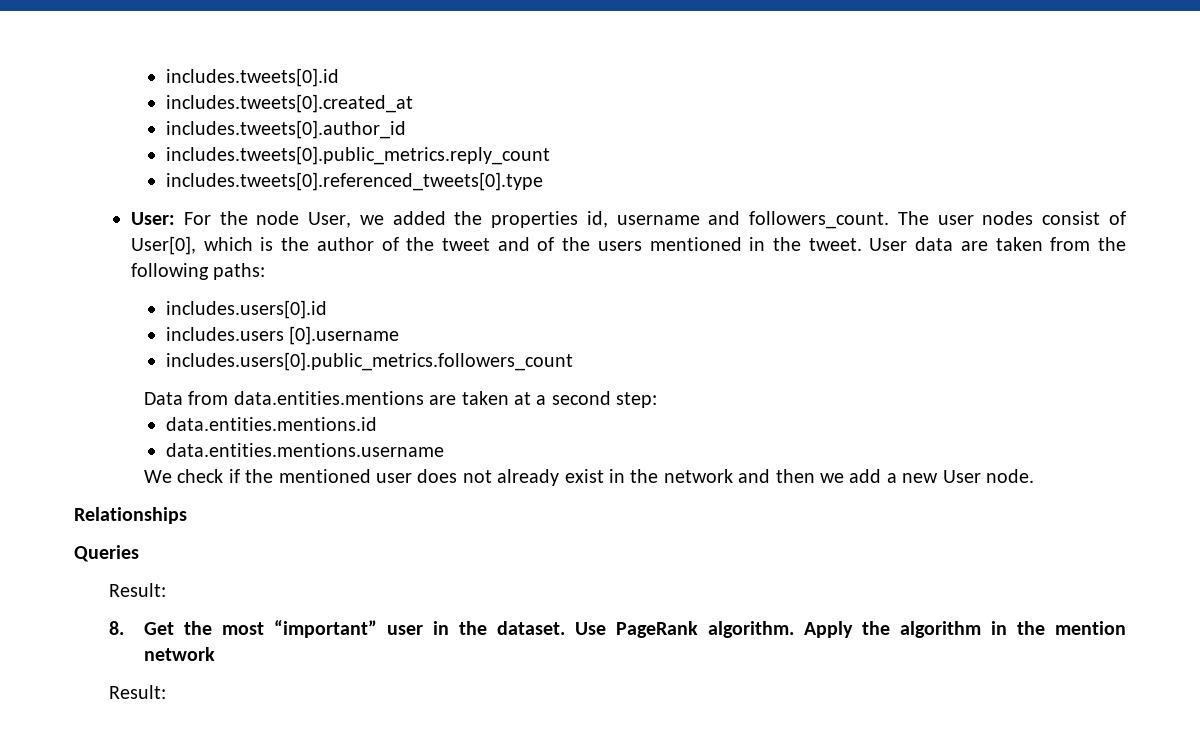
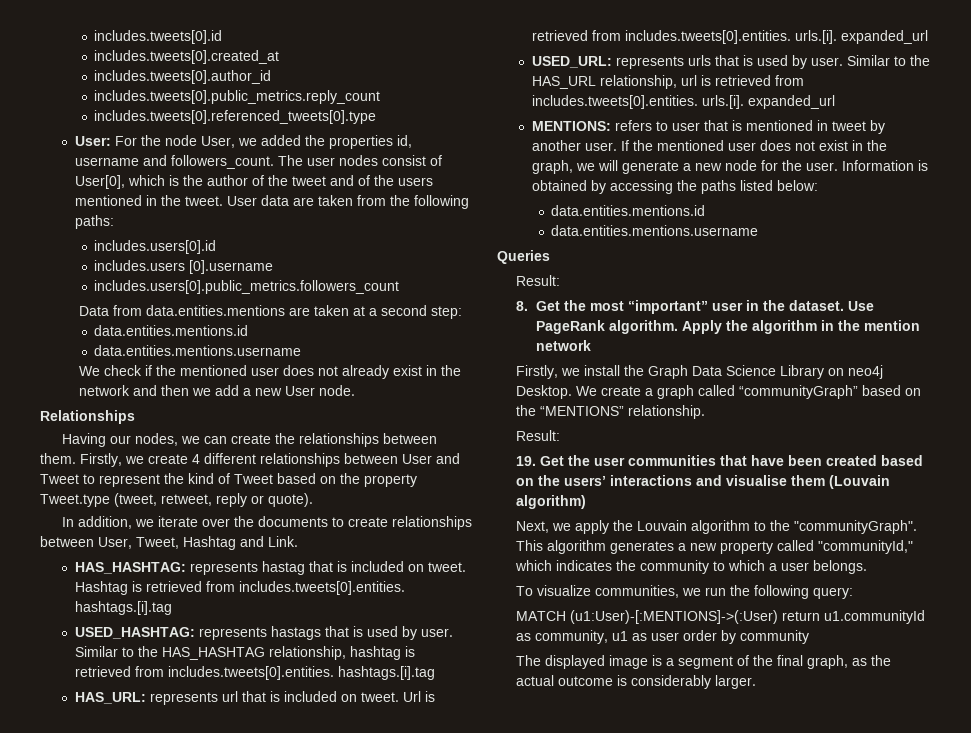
+ Having our nodes, we can create the relationships between them. Firstly, we create 4 different relationships between User and Tweet to represent the kind of Tweet based on the property Tweet.type (tweet, retweet, reply or quote).
+ In addition, we iterate over the documents to create relationships between User, Tweet, Hashtag and Link.
+ HAS_HASHTAG: represents hastag that is included on tweet. Hashtag is retrieved from includes.tweets[0].entities. hashtags.[i].tag
+ USED_HASHTAG: represents hastags that is used by user. Similar to the HAS_HASHTAG relationship, hashtag is retrieved from includes.tweets[0].entities. hashtags.[i].tag
+ HAS_URL: represents url that is included on tweet. Url is retrieved from includes.tweets[0].entities. urls.[i]. expanded_url
+ USED_URL: represents urls that is used by user. Similar to the HAS_URL relationship, url is retrieved from includes.tweets[0].entities. urls.[i]. expanded_url
+ MENTIONS: refers to user that is mentioned in tweet by another user. If the mentioned user does not exist in the graph, we will generate a new node for the user. Information is obtained by accessing the paths listed below:
+ data.entities.mentions.id
+ data.entities.mentions.username
  Apply the algorithm in the mention network
+ Firstly, we install the Graph Data Science Library on neo4j Desktop. We create a graph called “communityGraph” based on the “MENTIONS” relationship.
  Result:
+ 19. Get the user communities that have been created based on the users’ interactions and visualise them (Louvain algorithm)
+ Next, we apply the Louvain algorithm to the "communityGraph". This algorithm generates a new property called "communityId," which indicates the community to which a user belongs.
+ To visualize communities, we run the following query:
+ MATCH (u1:User)-[:MENTIONS]->(:User) return u1.communityId as community, u1 as user order by community
+ The displayed image is a segment of the final graph, as the actual outcome is considerably larger.

